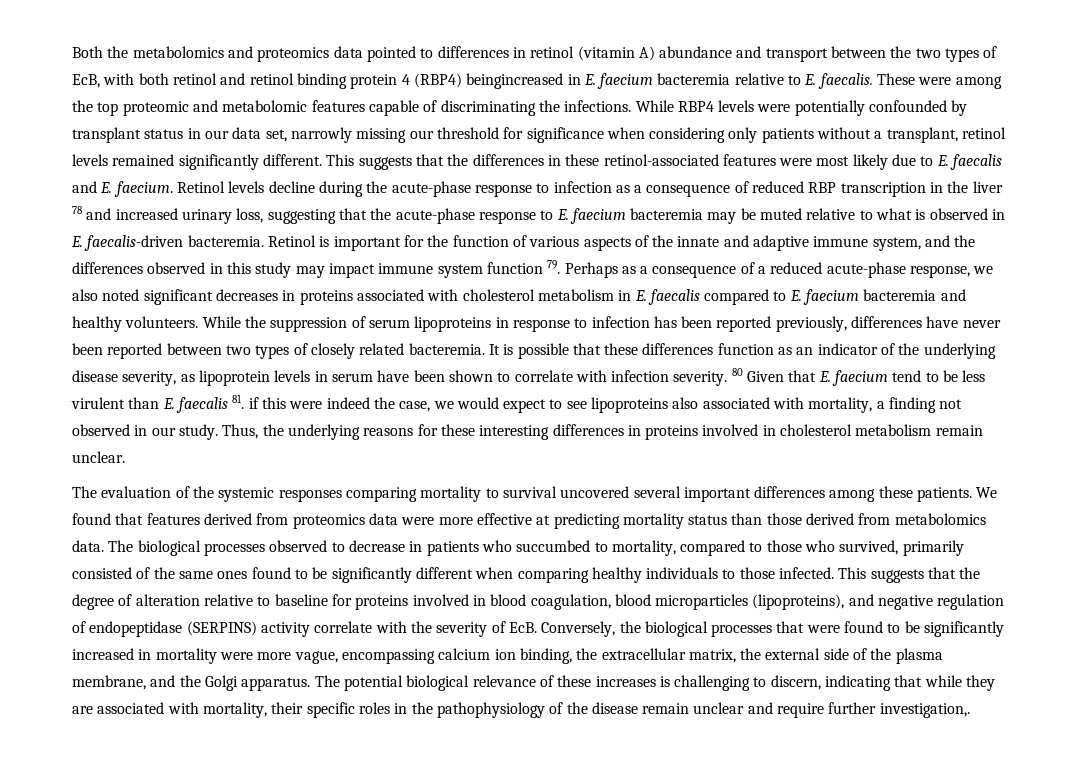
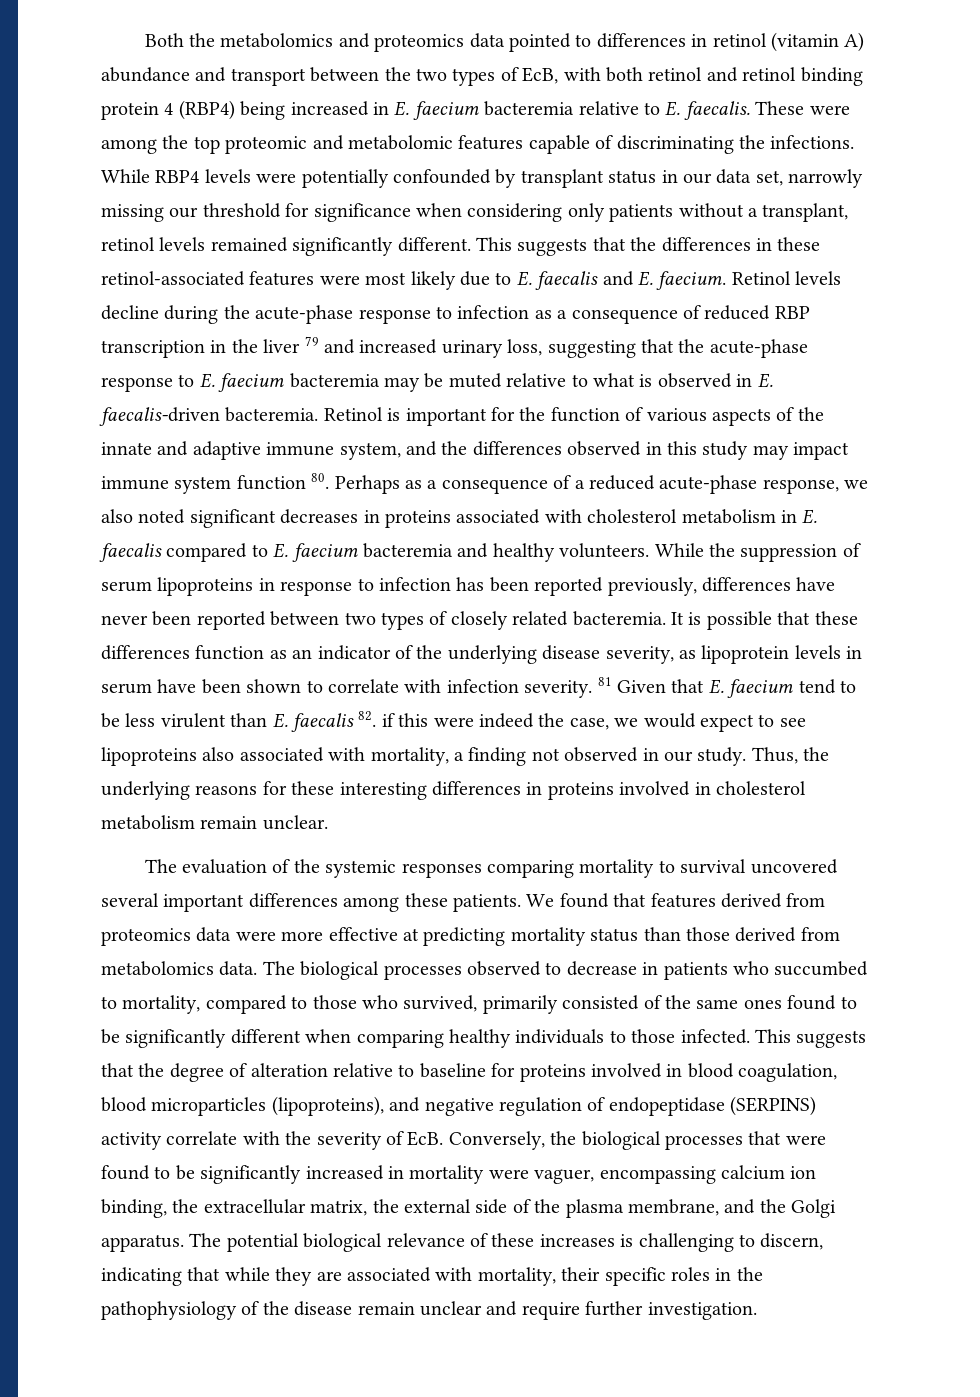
- Both the metabolomics and proteomics data pointed to differences in retinol (vitamin A) abundance and transport between the two types of EcB, with both retinol and retinol binding protein 4 (RBP4) beingincreased in E. faecium bacteremia relative to E. faecalis.
+ Both the metabolomics and proteomics data pointed to differences in retinol (vitamin A) abundance and transport between the two types of EcB, with both retinol and retinol binding protein 4 (RBP4) being increased in E. faecium bacteremia relative to E. faecalis.
- Retinol levels decline during the acute-phase response to infection as a consequence of reduced RBP transcription in the liver 78 and increased urinary loss, suggesting that the acute-phase response to E. faecium bacteremia may be muted relative to what is observed in E. faecalis-driven bacteremia.
+ Retinol levels decline during the acute-phase response to infection as a consequence of reduced RBP transcription in the liver 79 and increased urinary loss, suggesting that the acute-phase response to E. faecium bacteremia may be muted relative to what is observed in E. faecalis-driven bacteremia.
- Retinol is important for the function of various aspects of the innate and adaptive immune system, and the differences observed in this study may impact immune system function 79. Perhaps as a consequence of a reduced acute-phase response, we also noted significant decreases in proteins associated with cholesterol metabolism in E. faecalis compared to E. faecium bacteremia and healthy volunteers.
+ Retinol is important for the function of various aspects of the innate and adaptive immune system, and the differences observed in this study may impact immune system function 80. Perhaps as a consequence of a reduced acute-phase response, we also noted significant decreases in proteins associated with cholesterol metabolism in E. faecalis compared to E. faecium bacteremia and healthy volunteers.
- 80 Given that E. faecium tend to be less virulent than E. faecalis 81. if this were indeed the case, we would expect to see lipoproteins also associated with mortality, a finding not observed in our study.
+ 81 Given that E. faecium tend to be less virulent than E. faecalis 82. if this were indeed the case, we would expect to see lipoproteins also associated with mortality, a finding not observed in our study.
- This suggests that the degree of alteration relative to baseline for proteins involved in blood coagulation, blood microparticles (lipoproteins), and negative regulation of endopeptidase (SERPINS) activity correlate with the severity of EcB. Conversely, the biological processes that were found to be significantly increased in mortality were more vague, encompassing calcium ion binding, the extracellular matrix, the external side of the plasma membrane, and the Golgi apparatus.
+ This suggests that the degree of alteration relative to baseline for proteins involved in blood coagulation, blood microparticles (lipoproteins), and negative regulation of endopeptidase (SERPINS) activity correlate with the severity of EcB. Conversely, the biological processes that were found to be significantly increased in mortality were vaguer, encompassing calcium ion binding, the extracellular matrix, the external side of the plasma membrane, and the Golgi apparatus.
- The potential biological relevance of these increases is challenging to discern, indicating that while they are associated with mortality, their specific roles in the pathophysiology of the disease remain unclear and require further investigation,.
+ The potential biological relevance of these increases is challenging to discern, indicating that while they are associated with mortality, their specific roles in the pathophysiology of the disease remain unclear and require further investigation.

